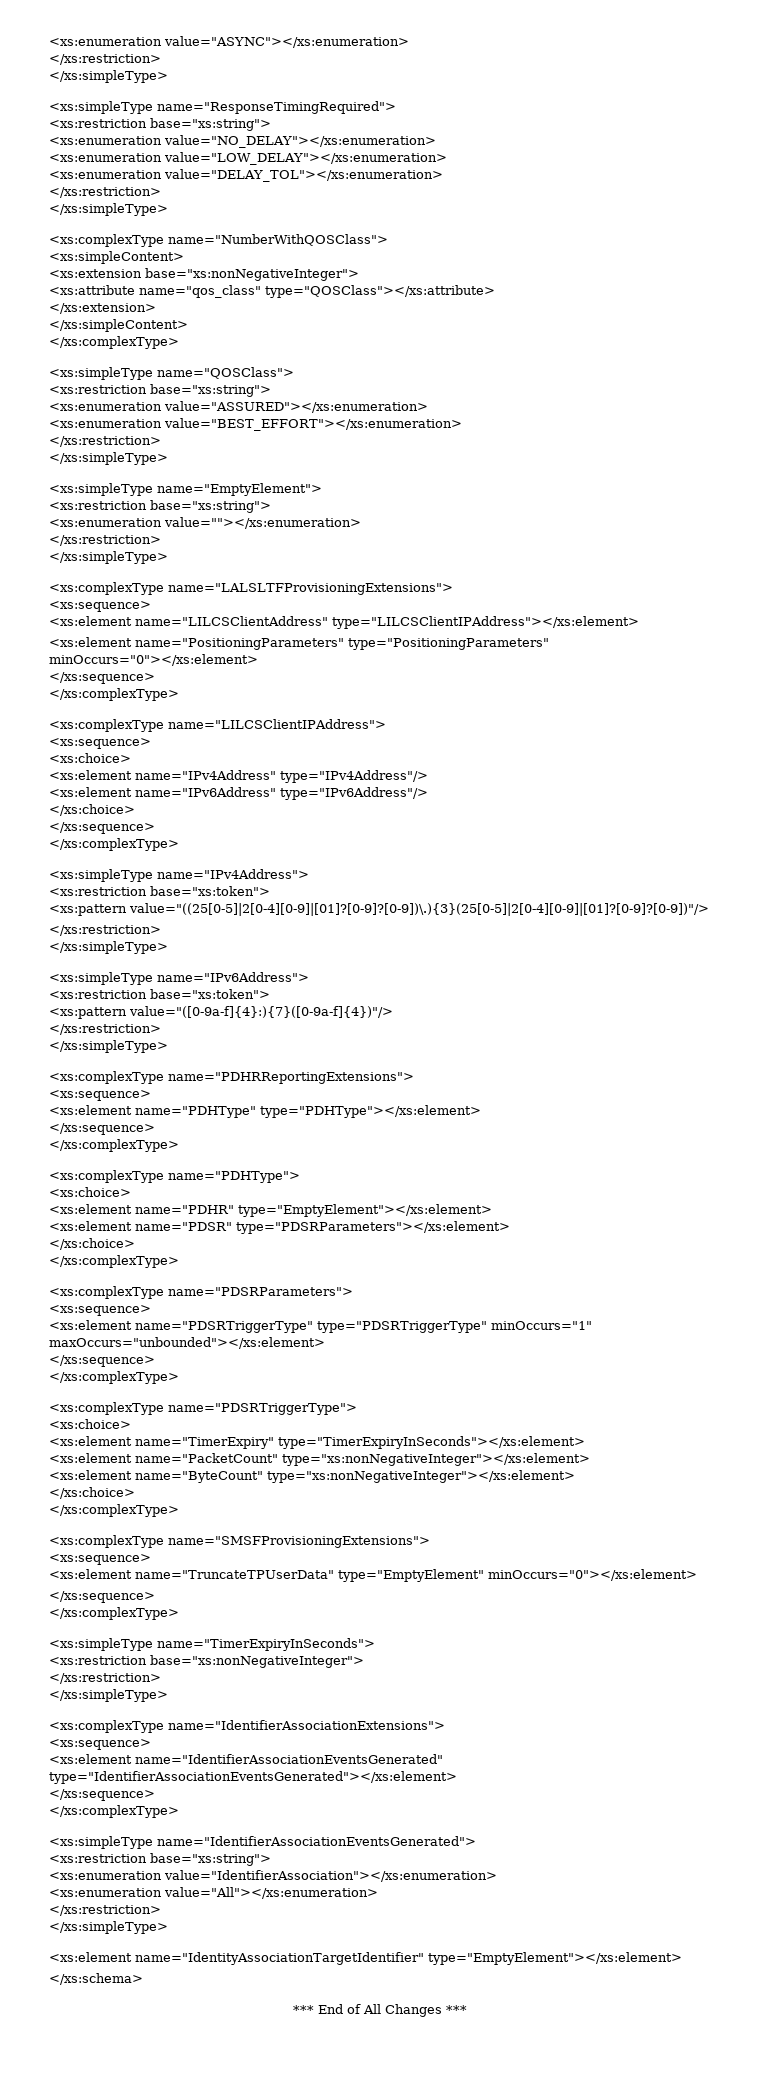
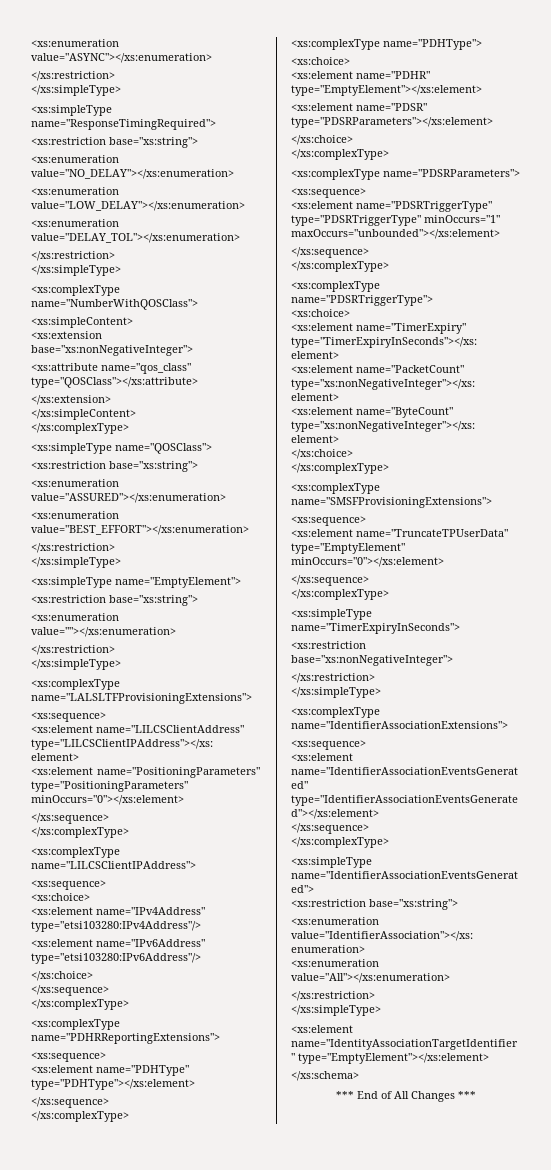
- <xs:element name="IPv4Address" type="IPv4Address"/>
+ <xs:element name="IPv4Address" type="etsi103280:IPv4Address"/>
- <xs:element name="IPv6Address" type="IPv6Address"/>
+ <xs:element name="IPv6Address" type="etsi103280:IPv6Address"/>
- <xs:simpleType name="IPv4Address">
- <xs:restriction base="xs:token">
- <xs:pattern value="((25[0-5]|2[0-4][0-9]|[01]?[0-9]?[0-9])\.){3}(25[0-5]|2[0-4][0-9]|[01]?[0-9]?[0-9])"/>
- </xs:restriction>
- </xs:simpleType>
- <xs:simpleType name="IPv6Address">
- <xs:restriction base="xs:token">
- <xs:pattern value="([0-9a-f]{4}:){7}([0-9a-f]{4})"/>
- </xs:restriction>
- </xs:simpleType>

